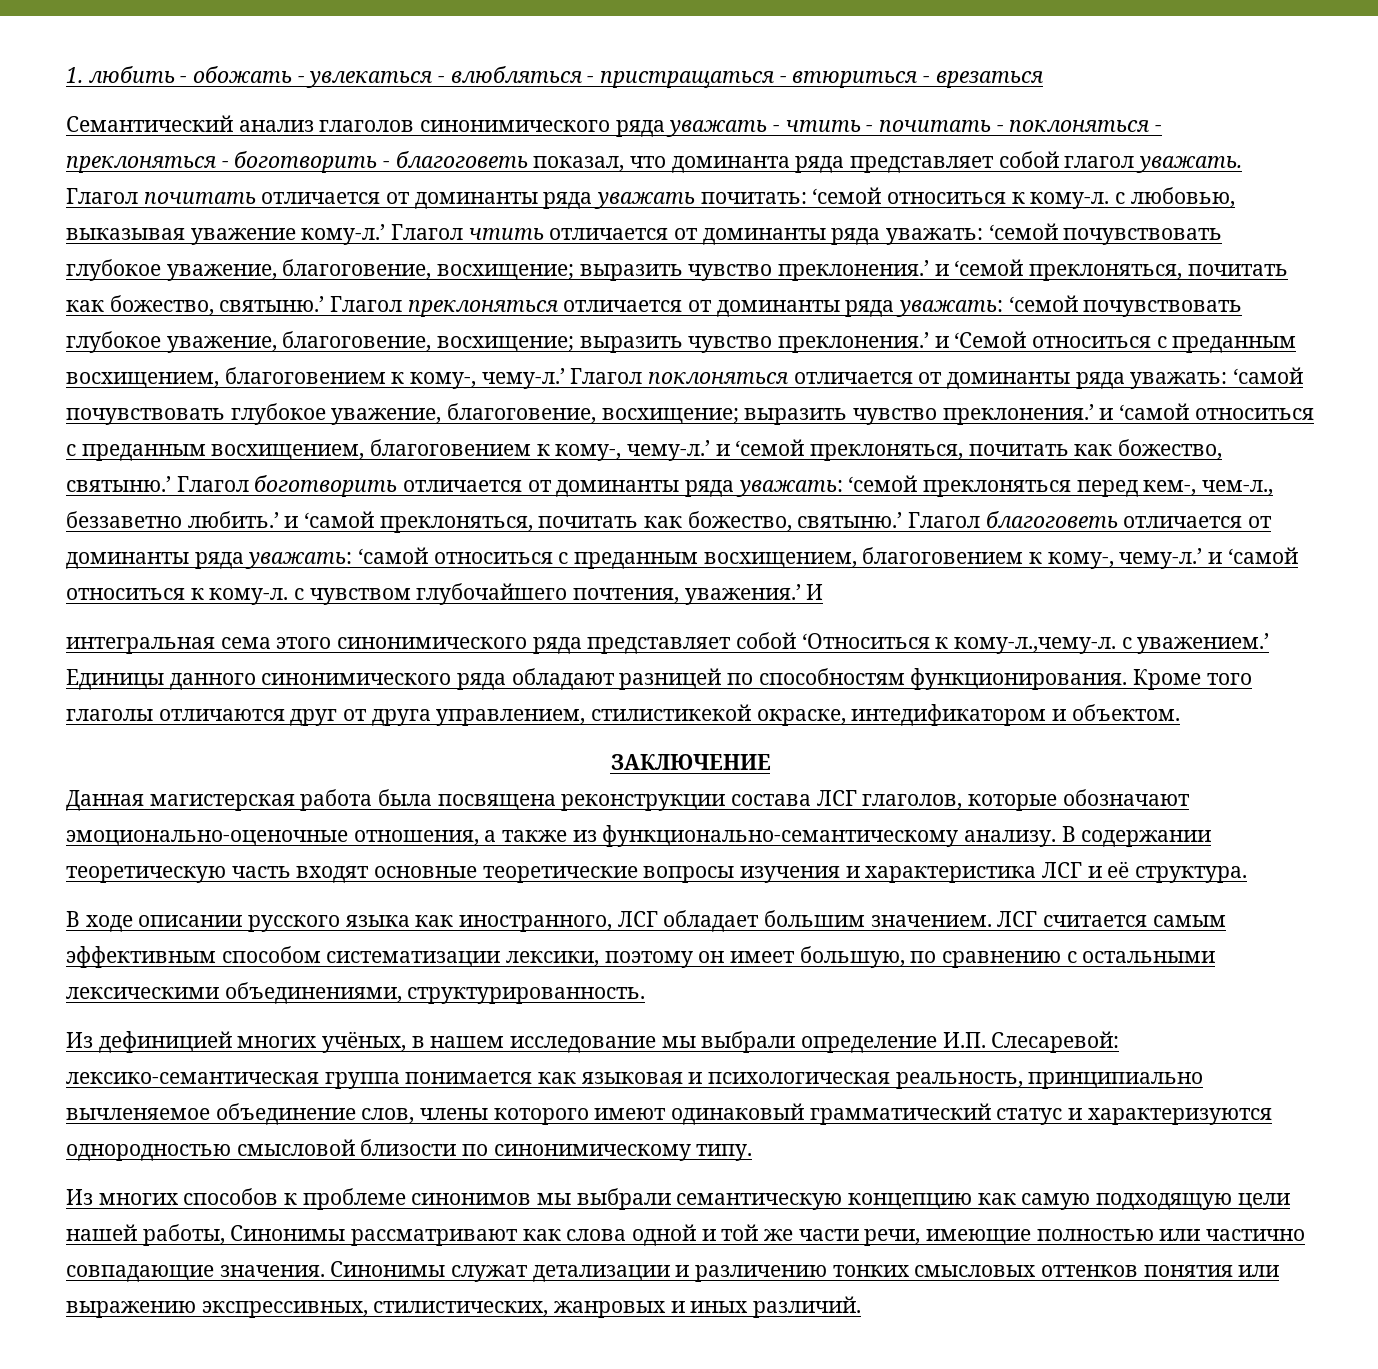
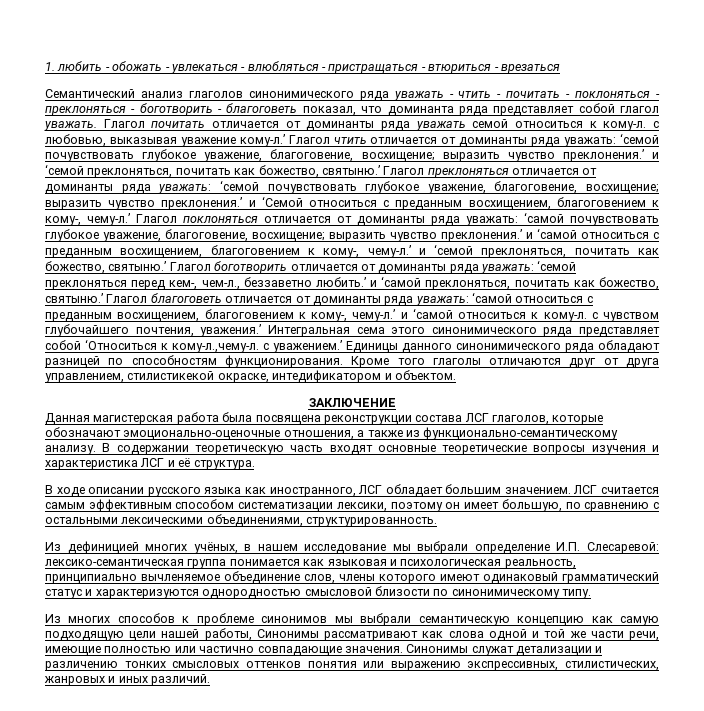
- Глагол почитать отличается от доминанты ряда уважать почитать: ‘семой относиться к кому-л. с любовью, выказывая уважение кому-л.’
+ Глагол почитать отличается от доминанты ряда уважать семой относиться к кому-л. с любовью, выказывая уважение кому-л.’
- И
- интегральная сема этого синонимического ряда представляет собой ‘Относиться к кому-л.,чему-л. с уважением.’
+ Интегральная сема этого синонимического ряда представляет собой ‘Относиться к кому-л.,чему-л. с уважением.’

